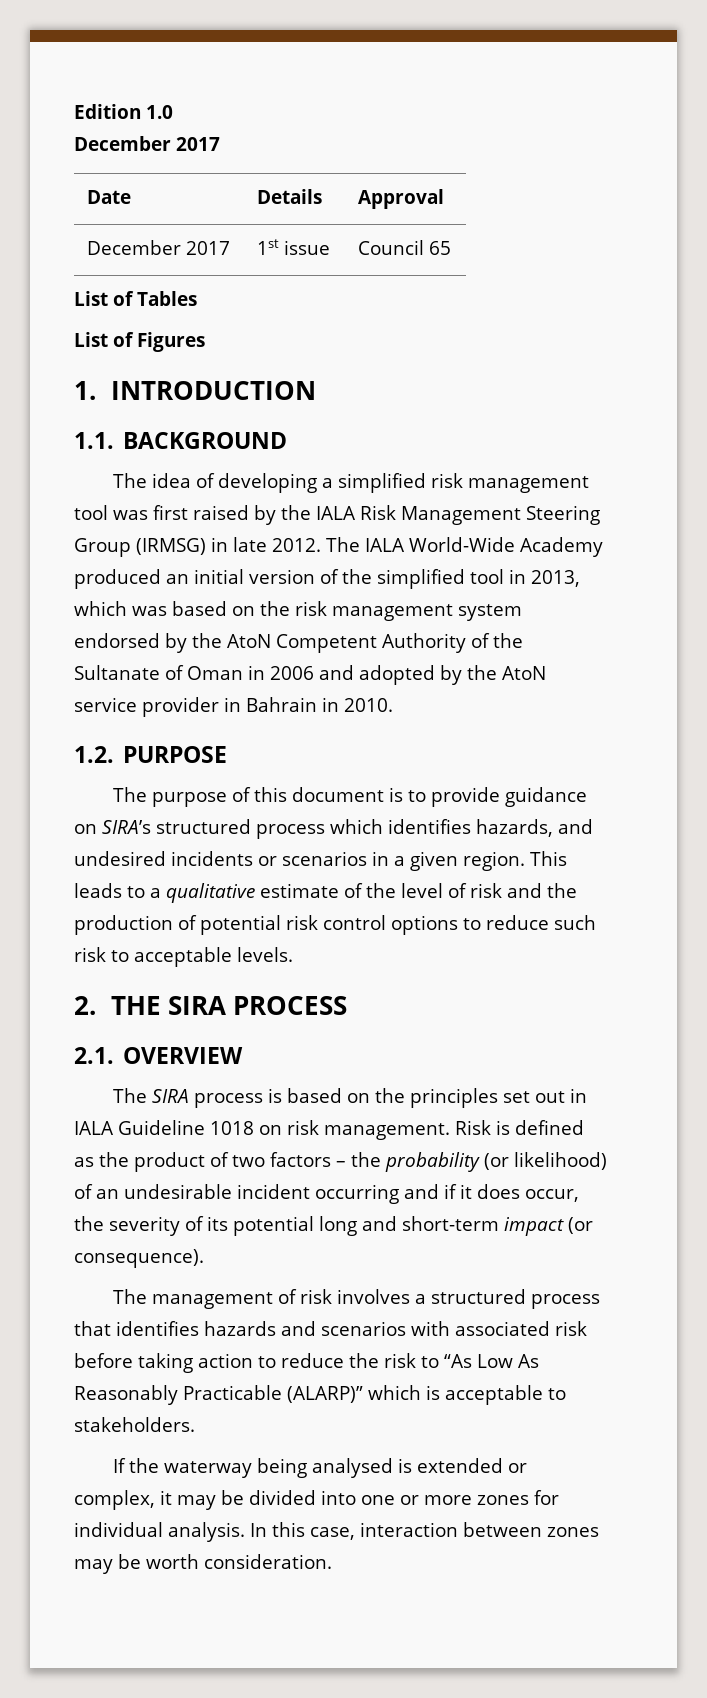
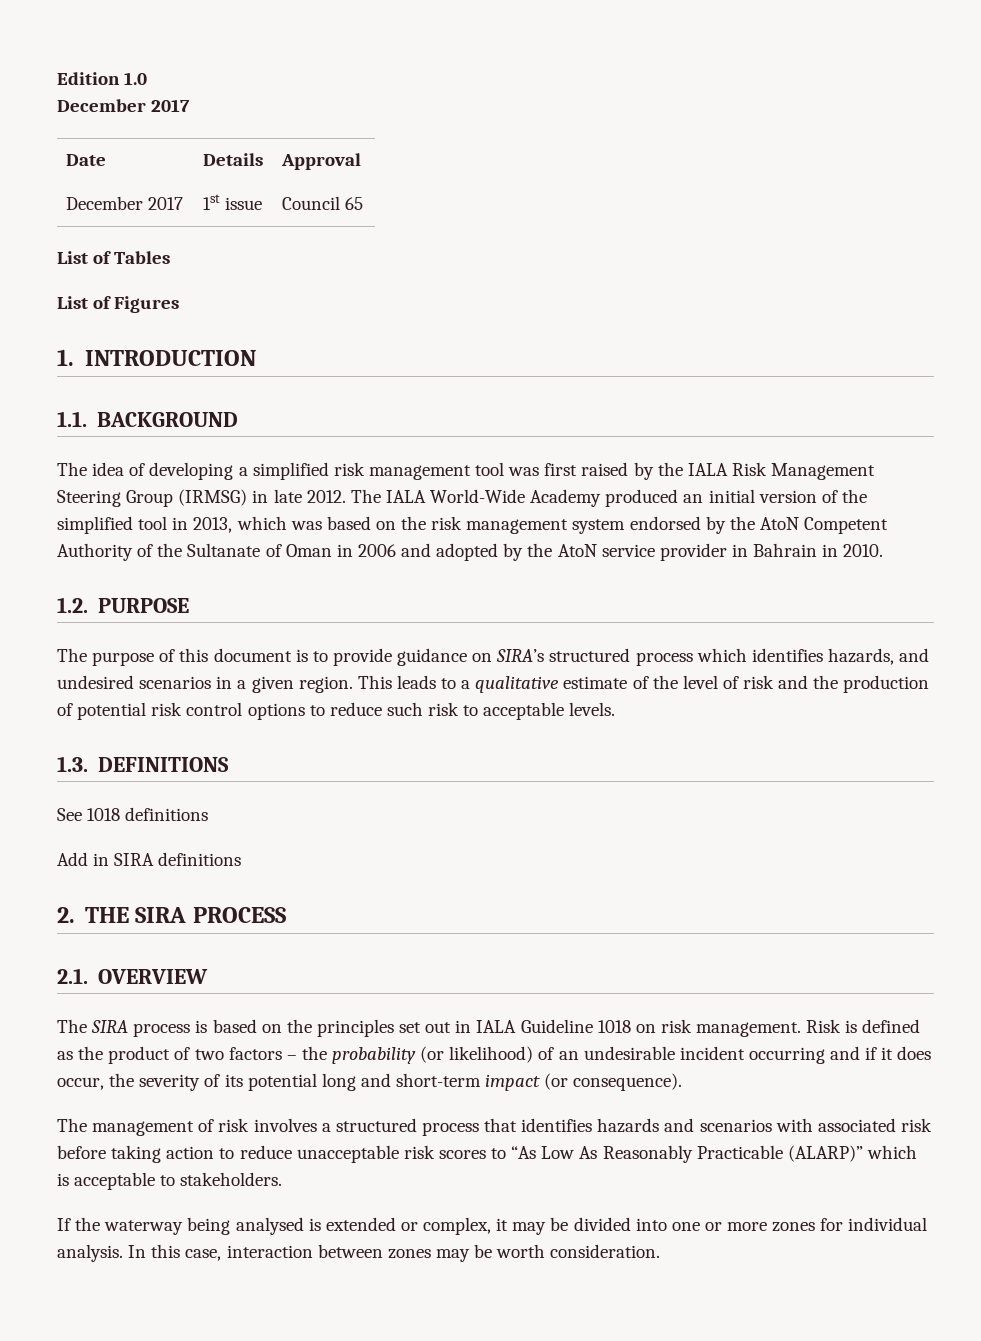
- The purpose of this document is to provide guidance on SIRA’s structured process which identifies hazards, and undesired incidents or scenarios in a given region.
+ The purpose of this document is to provide guidance on SIRA’s structured process which identifies hazards, and undesired scenarios in a given region.
+ 1.3. DEFINITIONS
+ See 1018 definitions
+ Add in SIRA definitions
- The management of risk involves a structured process that identifies hazards and scenarios with associated risk before taking action to reduce the risk to “As Low As Reasonably Practicable (ALARP)” which is acceptable to stakeholders.
+ The management of risk involves a structured process that identifies hazards and scenarios with associated risk before taking action to reduce unacceptable risk scores to “As Low As Reasonably Practicable (ALARP)” which is acceptable to stakeholders.

